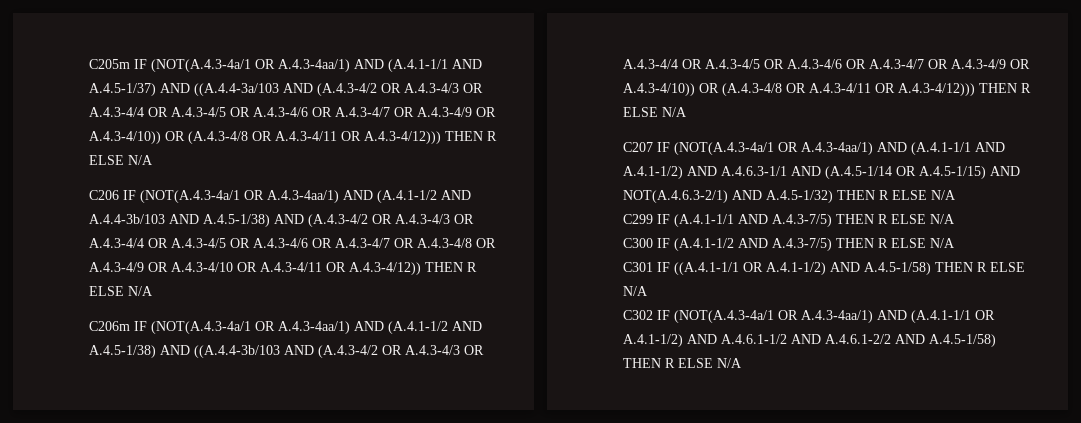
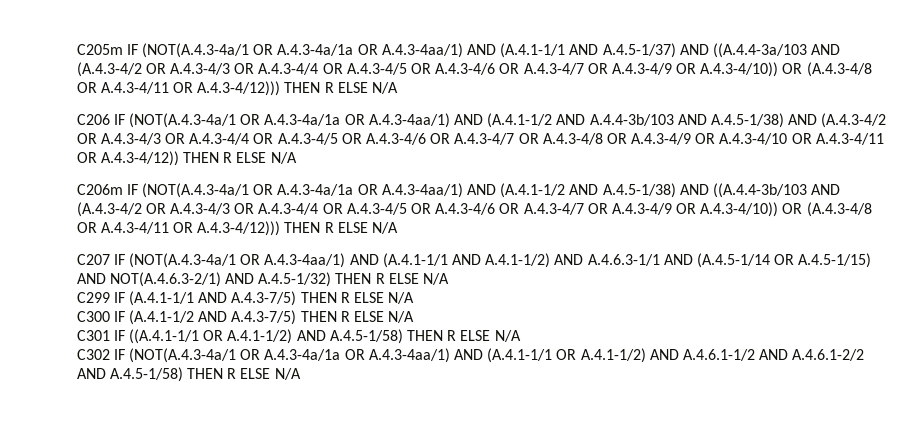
- C205m IF (NOT(A.4.3-4a/1 OR A.4.3-4aa/1) AND (A.4.1-1/1 AND A.4.5-1/37) AND ((A.4.4-3a/103 AND (A.4.3-4/2 OR A.4.3-4/3 OR A.4.3-4/4 OR A.4.3-4/5 OR A.4.3-4/6 OR A.4.3-4/7 OR A.4.3-4/9 OR A.4.3-4/10)) OR (A.4.3-4/8 OR A.4.3-4/11 OR A.4.3-4/12))) THEN R ELSE N/A
+ C205m IF (NOT(A.4.3-4a/1 OR A.4.3-4a/1a OR A.4.3-4aa/1) AND (A.4.1-1/1 AND A.4.5-1/37) AND ((A.4.4-3a/103 AND (A.4.3-4/2 OR A.4.3-4/3 OR A.4.3-4/4 OR A.4.3-4/5 OR A.4.3-4/6 OR A.4.3-4/7 OR A.4.3-4/9 OR A.4.3-4/10)) OR (A.4.3-4/8 OR A.4.3-4/11 OR A.4.3-4/12))) THEN R ELSE N/A
- C206 IF (NOT(A.4.3-4a/1 OR A.4.3-4aa/1) AND (A.4.1-1/2 AND A.4.4-3b/103 AND A.4.5-1/38) AND (A.4.3-4/2 OR A.4.3-4/3 OR A.4.3-4/4 OR A.4.3-4/5 OR A.4.3-4/6 OR A.4.3-4/7 OR A.4.3-4/8 OR A.4.3-4/9 OR A.4.3-4/10 OR A.4.3-4/11 OR A.4.3-4/12)) THEN R ELSE N/A
+ C206 IF (NOT(A.4.3-4a/1 OR A.4.3-4a/1a OR A.4.3-4aa/1) AND (A.4.1-1/2 AND A.4.4-3b/103 AND A.4.5-1/38) AND (A.4.3-4/2 OR A.4.3-4/3 OR A.4.3-4/4 OR A.4.3-4/5 OR A.4.3-4/6 OR A.4.3-4/7 OR A.4.3-4/8 OR A.4.3-4/9 OR A.4.3-4/10 OR A.4.3-4/11 OR A.4.3-4/12)) THEN R ELSE N/A
- C206m IF (NOT(A.4.3-4a/1 OR A.4.3-4aa/1) AND (A.4.1-1/2 AND A.4.5-1/38) AND ((A.4.4-3b/103 AND (A.4.3-4/2 OR A.4.3-4/3 OR A.4.3-4/4 OR A.4.3-4/5 OR A.4.3-4/6 OR A.4.3-4/7 OR A.4.3-4/9 OR A.4.3-4/10)) OR (A.4.3-4/8 OR A.4.3-4/11 OR A.4.3-4/12))) THEN R ELSE N/A
+ C206m IF (NOT(A.4.3-4a/1 OR A.4.3-4a/1a OR A.4.3-4aa/1) AND (A.4.1-1/2 AND A.4.5-1/38) AND ((A.4.4-3b/103 AND (A.4.3-4/2 OR A.4.3-4/3 OR A.4.3-4/4 OR A.4.3-4/5 OR A.4.3-4/6 OR A.4.3-4/7 OR A.4.3-4/9 OR A.4.3-4/10)) OR (A.4.3-4/8 OR A.4.3-4/11 OR A.4.3-4/12))) THEN R ELSE N/A
- C302 IF (NOT(A.4.3-4a/1 OR A.4.3-4aa/1) AND (A.4.1-1/1 OR A.4.1-1/2) AND A.4.6.1-1/2 AND A.4.6.1-2/2 AND A.4.5-1/58) THEN R ELSE N/A
+ C302 IF (NOT(A.4.3-4a/1 OR A.4.3-4a/1a OR A.4.3-4aa/1) AND (A.4.1-1/1 OR A.4.1-1/2) AND A.4.6.1-1/2 AND A.4.6.1-2/2 AND A.4.5-1/58) THEN R ELSE N/A

